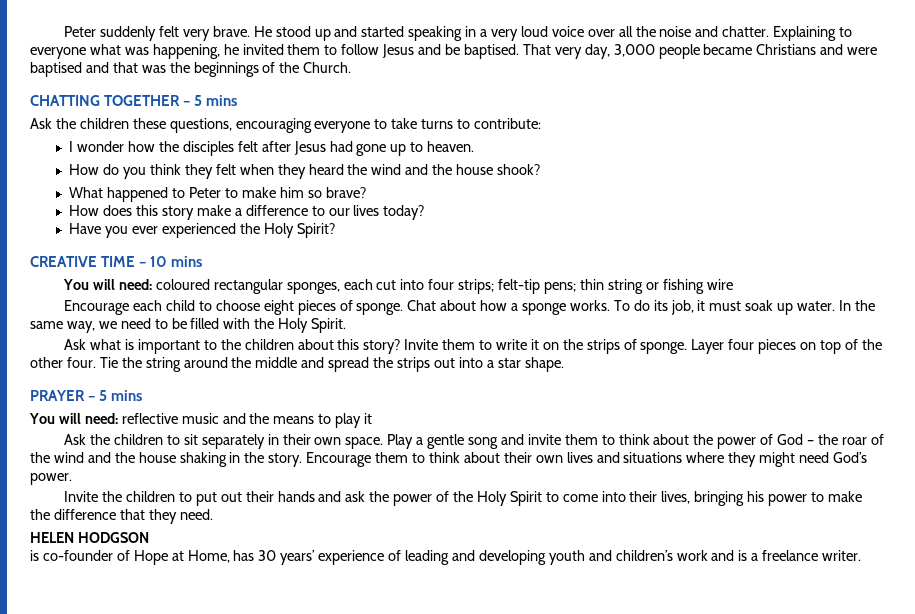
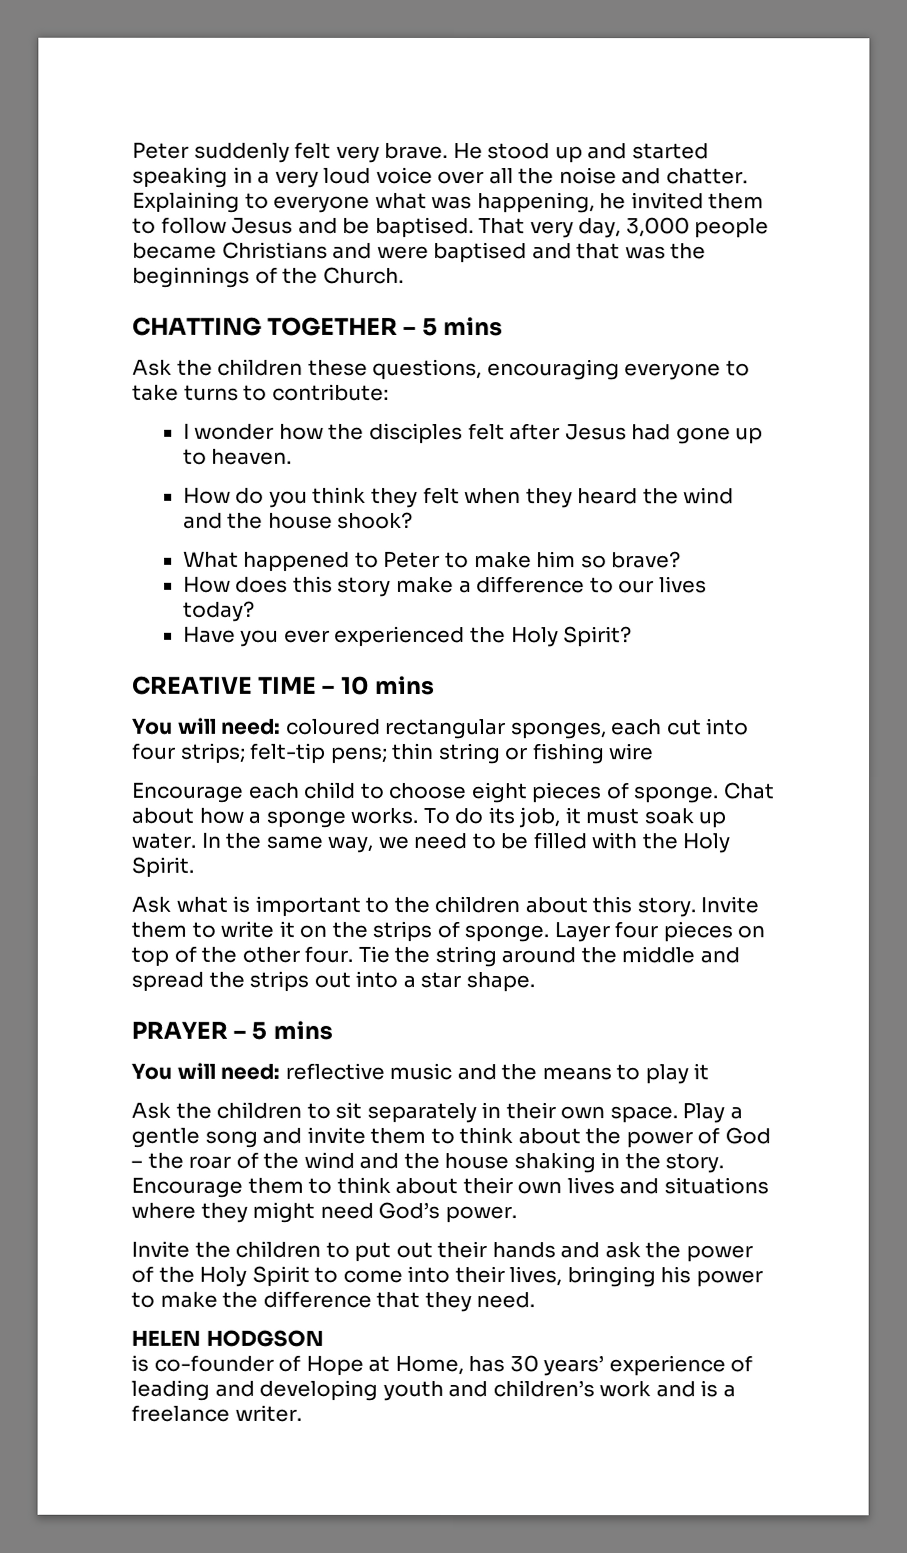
- Ask what is important to the children about this story?
+ Ask what is important to the children about this story.

